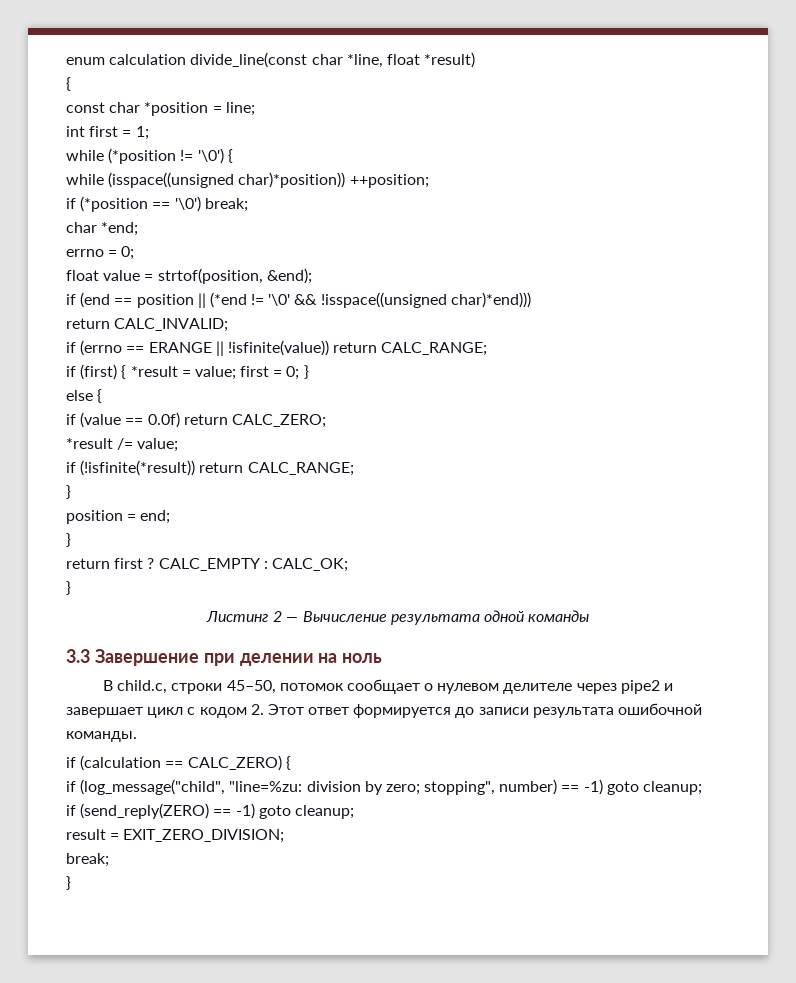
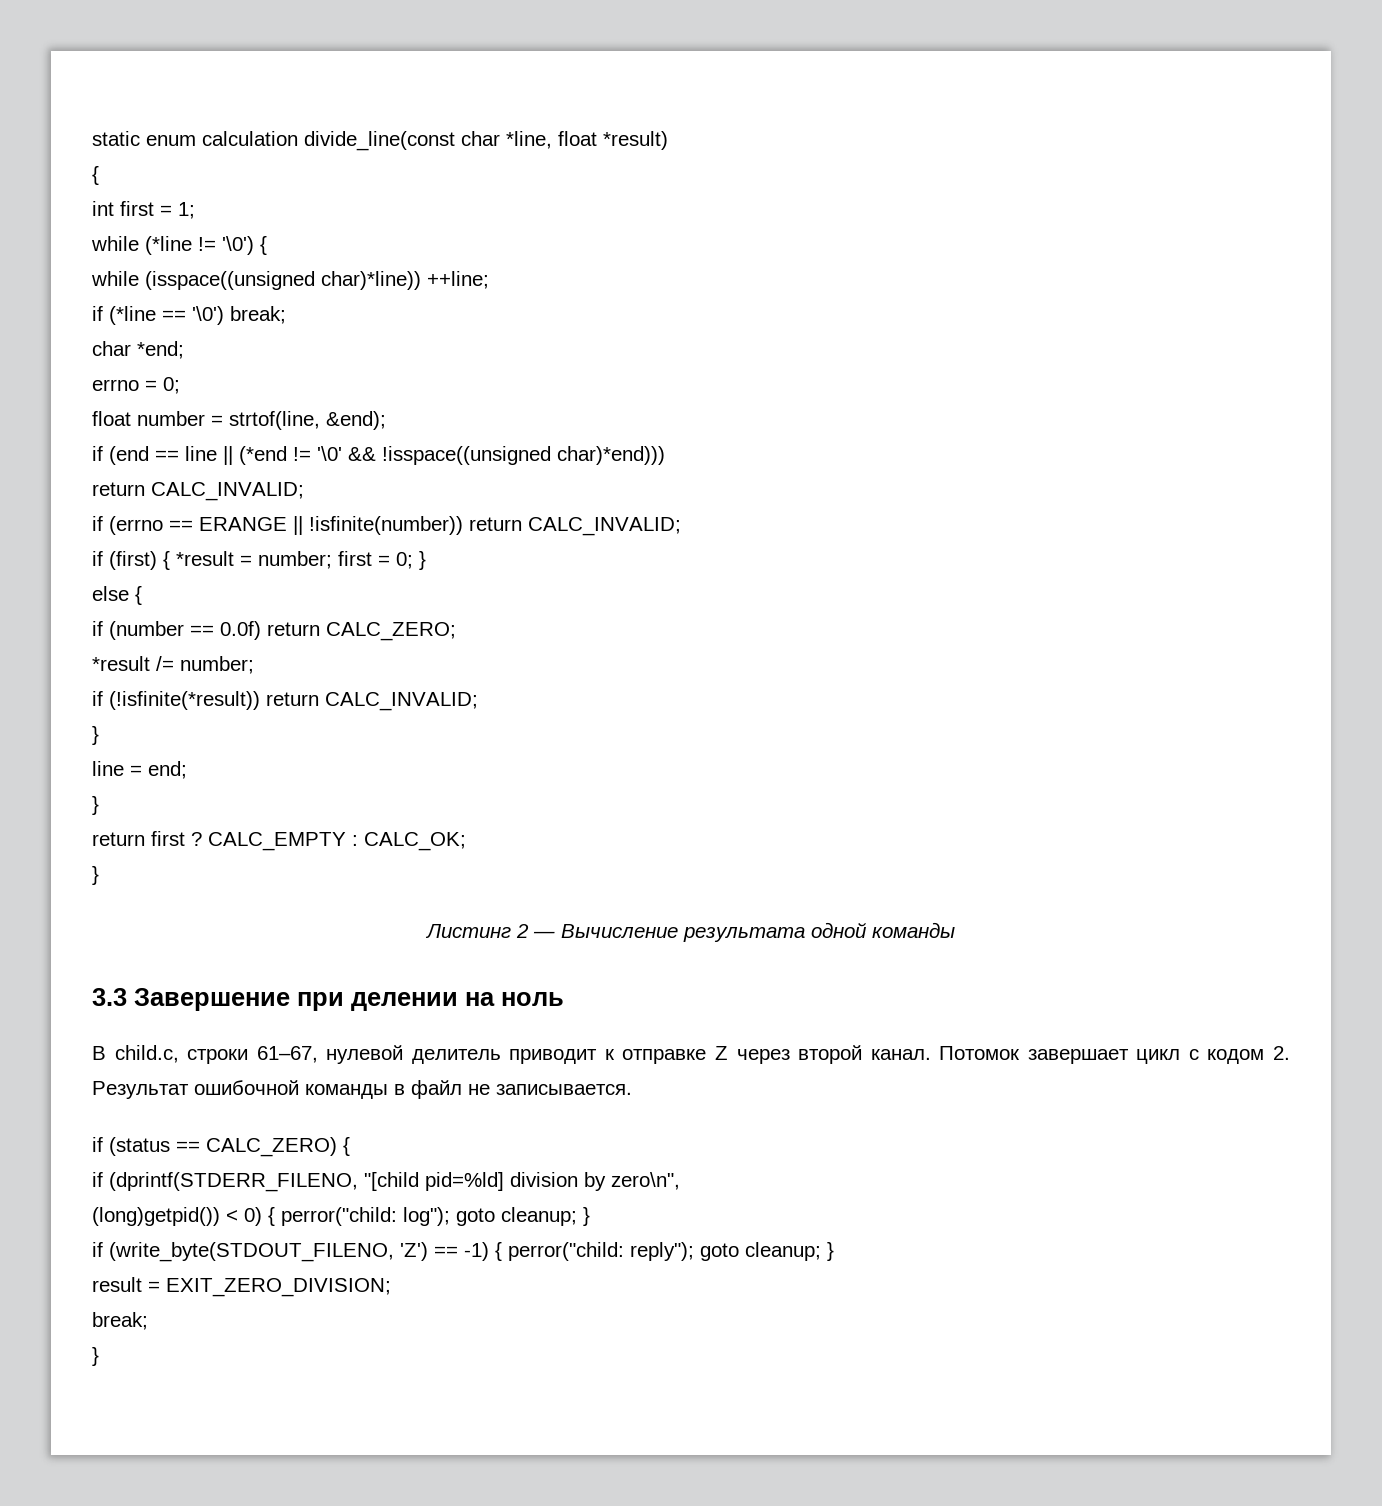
- enum calculation divide_line(const char *line, float *result)
+ static enum calculation divide_line(const char *line, float *result)
- const char *position = line;
- while (*position != '\0') {
+ while (*line != '\0') {
- while (isspace((unsigned char)*position)) ++position;
- if (*position == '\0') break;
+ while (isspace((unsigned char)*line)) ++line;
+ if (*line == '\0') break;
- float value = strtof(position, &end);
+ float number = strtof(line, &end);
- if (end == position || (*end != '\0' && !isspace((unsigned char)*end)))
+ if (end == line || (*end != '\0' && !isspace((unsigned char)*end)))
- if (errno == ERANGE || !isfinite(value)) return CALC_RANGE;
+ if (errno == ERANGE || !isfinite(number)) return CALC_INVALID;
- if (first) { *result = value; first = 0; }
+ if (first) { *result = number; first = 0; }
- if (value == 0.0f) return CALC_ZERO;
+ if (number == 0.0f) return CALC_ZERO;
- *result /= value;
+ *result /= number;
- if (!isfinite(*result)) return CALC_RANGE;
+ if (!isfinite(*result)) return CALC_INVALID;
  }
- position = end;
+ line = end;
- В child.c, строки 45–50, потомок сообщает о нулевом делителе через pipe2 и завершает цикл с кодом 2. Этот ответ формируется до записи результата ошибочной команды.
- if (calculation == CALC_ZERO) {
+ В child.c, строки 61–67, нулевой делитель приводит к отправке Z через второй канал. Потомок завершает цикл с кодом 2. Результат ошибочной команды в файл не записывается.
+ if (status == CALC_ZERO) {
- if (log_message("child", "line=%zu: division by zero; stopping", number) == -1) goto cleanup;
- if (send_reply(ZERO) == -1) goto cleanup;
+ if (dprintf(STDERR_FILENO, "[child pid=%ld] division by zero\n",
+ (long)getpid()) < 0) { perror("child: log"); goto cleanup; }
+ if (write_byte(STDOUT_FILENO, 'Z') == -1) { perror("child: reply"); goto cleanup; }

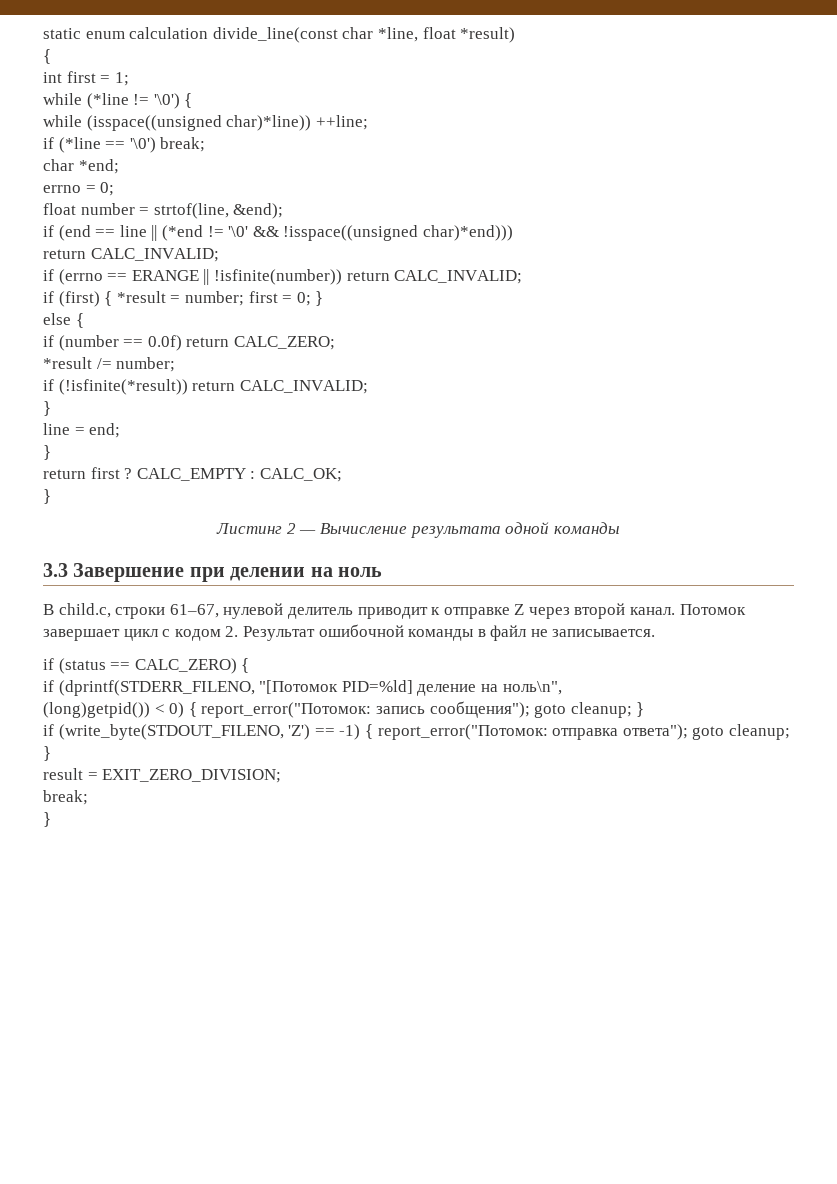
- if (dprintf(STDERR_FILENO, "[child pid=%ld] division by zero\n",
+ if (dprintf(STDERR_FILENO, "[Потомок PID=%ld] деление на ноль\n",
- (long)getpid()) < 0) { perror("child: log"); goto cleanup; }
+ (long)getpid()) < 0) { report_error("Потомок: запись сообщения"); goto cleanup; }
- if (write_byte(STDOUT_FILENO, 'Z') == -1) { perror("child: reply"); goto cleanup; }
+ if (write_byte(STDOUT_FILENO, 'Z') == -1) { report_error("Потомок: отправка ответа"); goto cleanup; }

